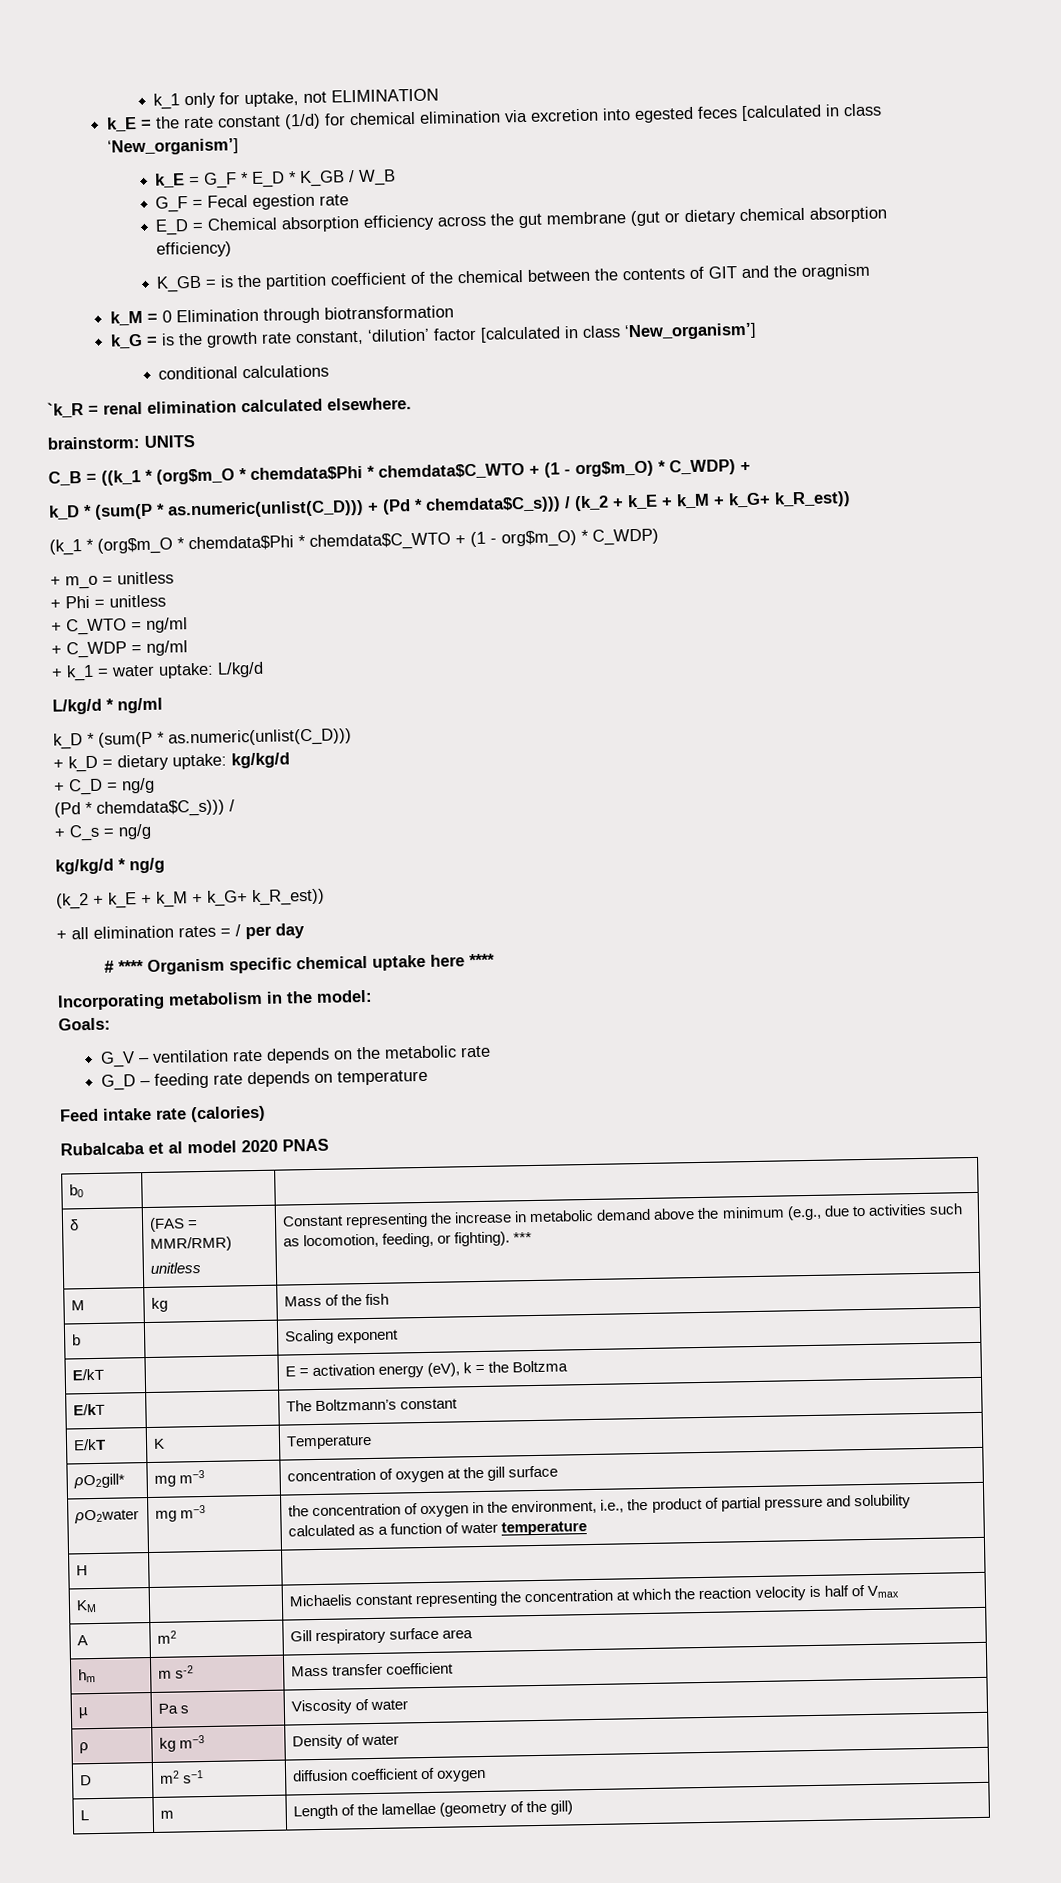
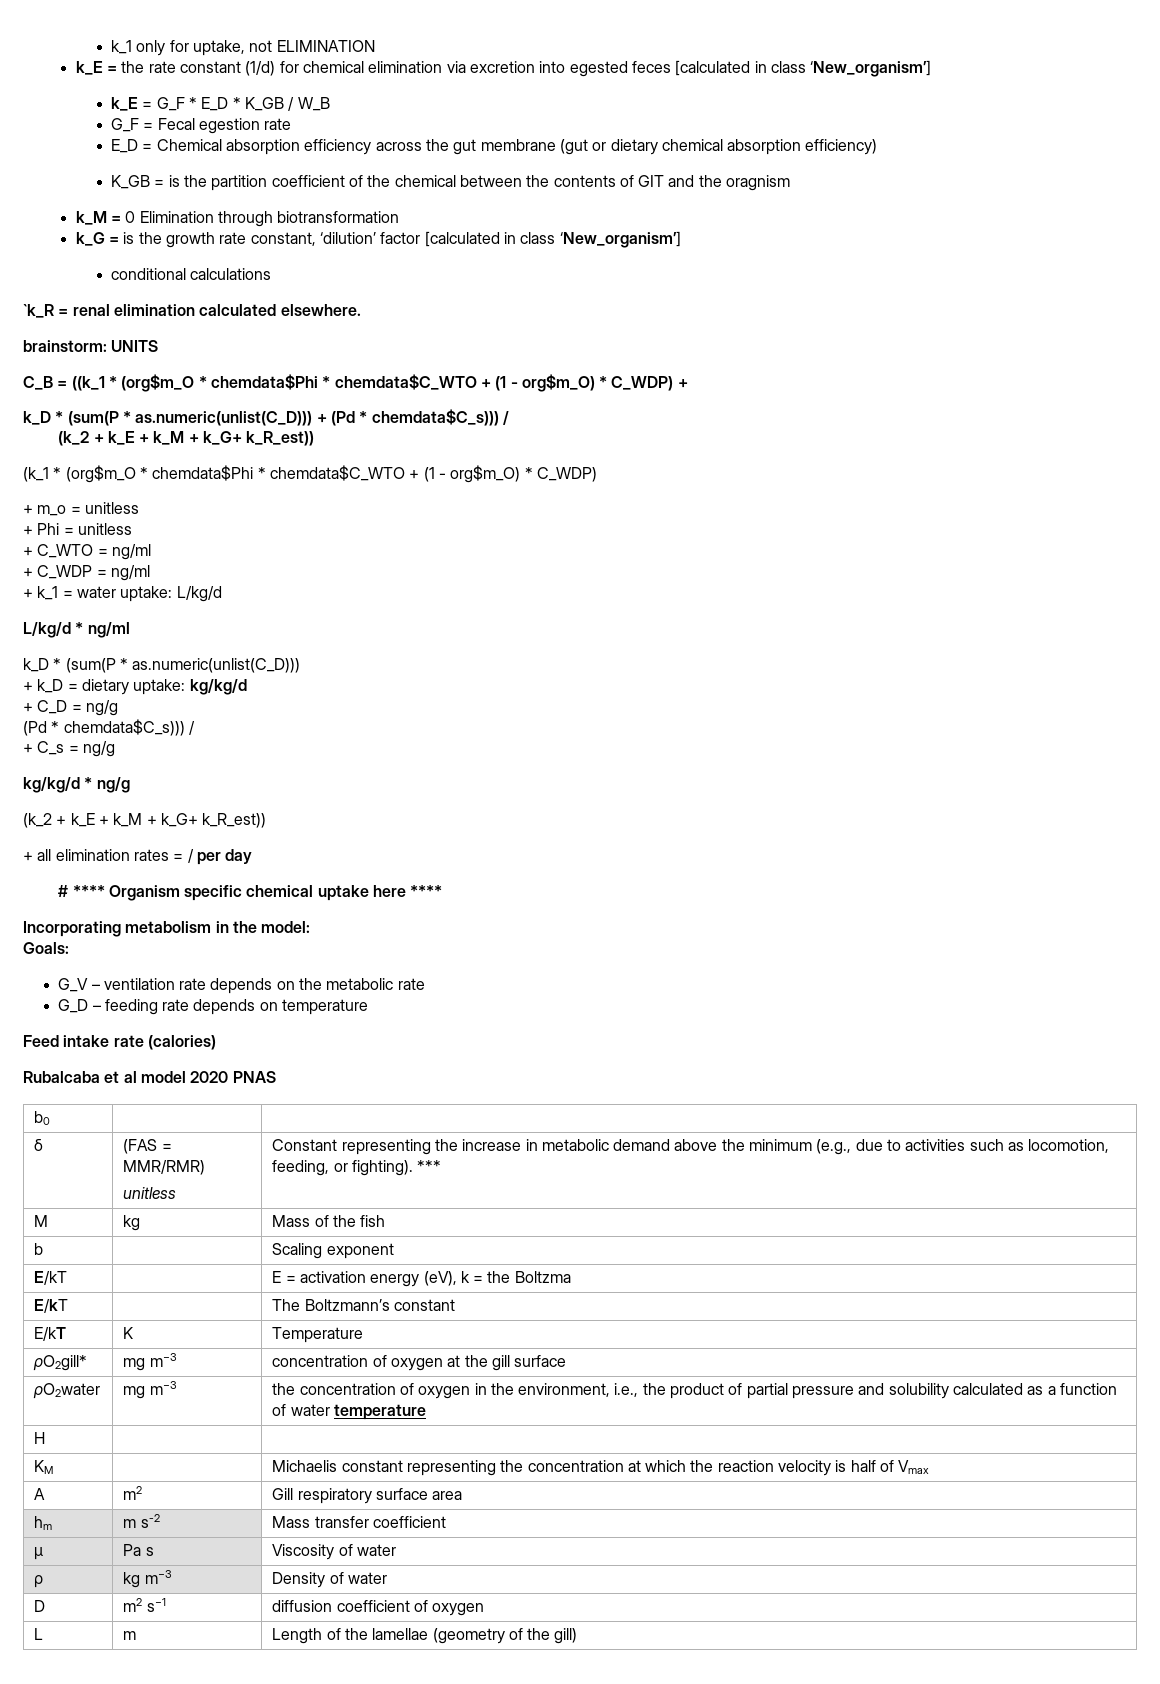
- k_D * (sum(P * as.numeric(unlist(C_D))) + (Pd * chemdata$C_s))) / (k_2 + k_E + k_M + k_G+ k_R_est))
+ k_D * (sum(P * as.numeric(unlist(C_D))) + (Pd * chemdata$C_s))) /
+ (k_2 + k_E + k_M + k_G+ k_R_est))

